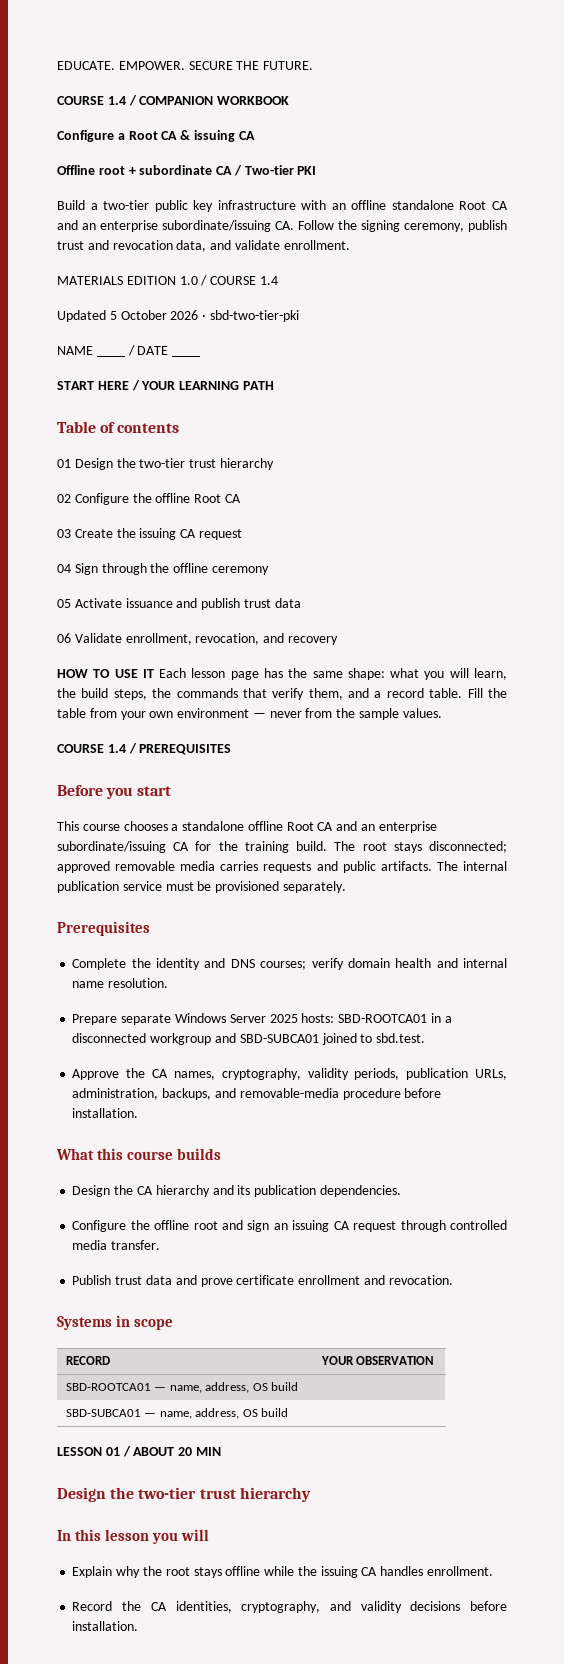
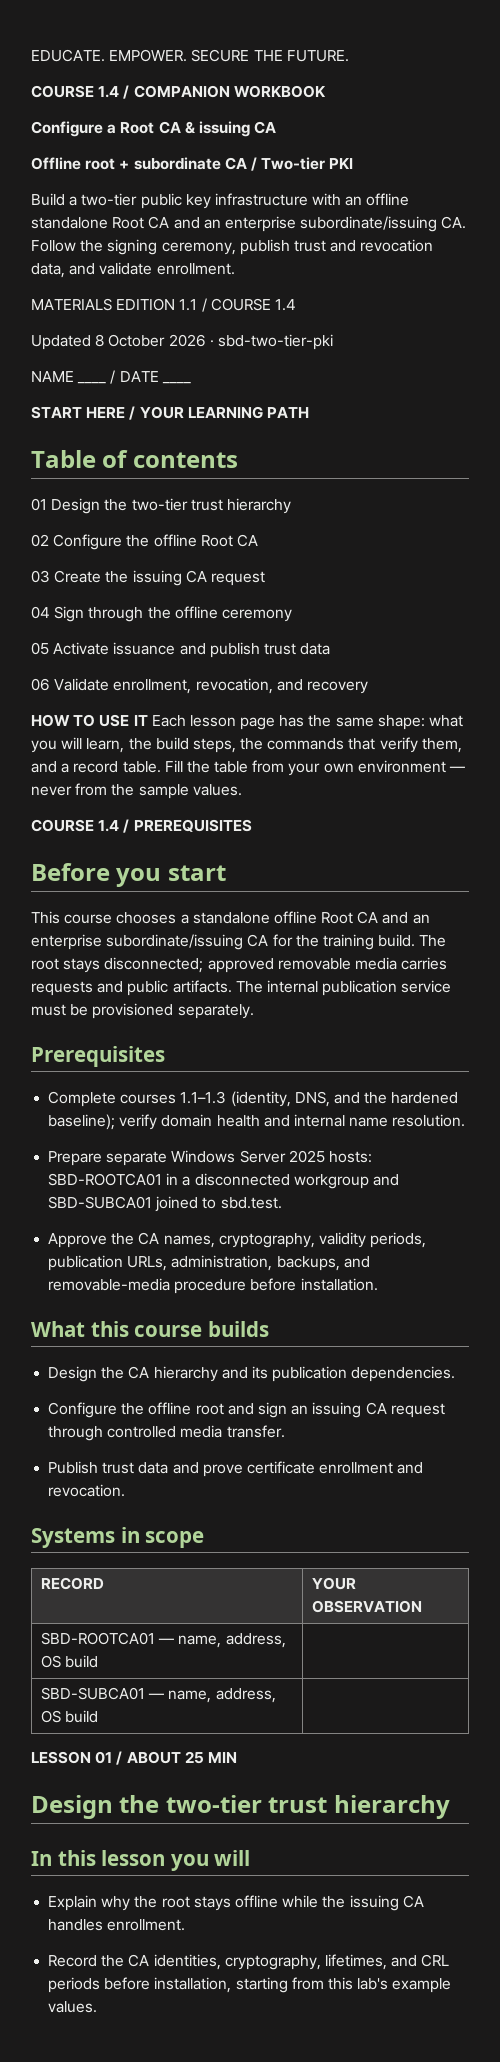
- MATERIALS EDITION 1.0 / COURSE 1.4
+ MATERIALS EDITION 1.1 / COURSE 1.4
- Updated 5 October 2026 · sbd-two-tier-pki
+ Updated 8 October 2026 · sbd-two-tier-pki
- Complete the identity and DNS courses; verify domain health and internal name resolution.
+ Complete courses 1.1–1.3 (identity, DNS, and the hardened baseline); verify domain health and internal name resolution.
- LESSON 01 / ABOUT 20 MIN
+ LESSON 01 / ABOUT 25 MIN
- Record the CA identities, cryptography, and validity decisions before installation.
+ Record the CA identities, cryptography, lifetimes, and CRL periods before installation, starting from this lab's example values.

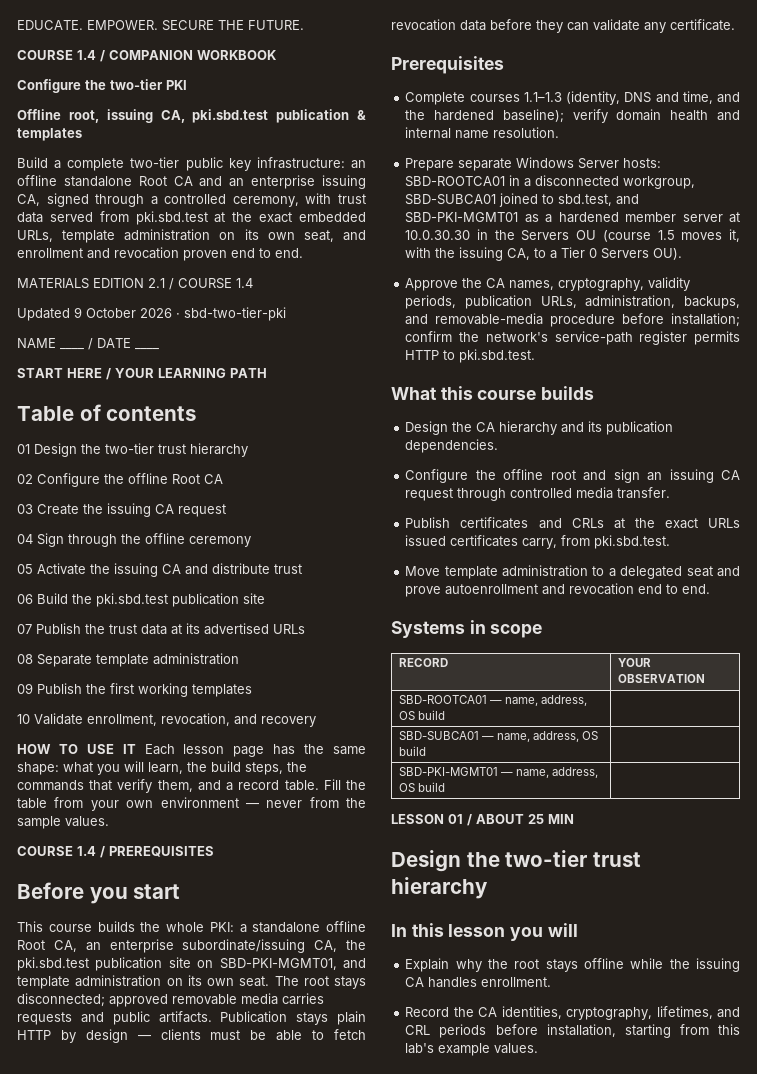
- Configure a Root CA & issuing CA
- Offline root + subordinate CA / Two-tier PKI
+ Configure the two-tier PKI
+ Offline root, issuing CA, pki.sbd.test publication & templates
- Build a two-tier public key infrastructure with an offline standalone Root CA and an enterprise subordinate/issuing CA. Follow the signing ceremony, publish trust and revocation data, and validate enrollment.
+ Build a complete two-tier public key infrastructure: an offline standalone Root CA and an enterprise issuing CA, signed through a controlled ceremony, with trust data served from pki.sbd.test at the exact embedded URLs, template administration on its own seat, and enrollment and revocation proven end to end.
- MATERIALS EDITION 1.1 / COURSE 1.4
+ MATERIALS EDITION 2.1 / COURSE 1.4
- Updated 8 October 2026 · sbd-two-tier-pki
+ Updated 9 October 2026 · sbd-two-tier-pki
- 05 Activate issuance and publish trust data
- 06 Validate enrollment, revocation, and recovery
+ 05 Activate the issuing CA and distribute trust
+ 06 Build the pki.sbd.test publication site
+ 07 Publish the trust data at its advertised URLs
+ 08 Separate template administration
+ 09 Publish the first working templates
+ 10 Validate enrollment, revocation, and recovery
- This course chooses a standalone offline Root CA and an enterprise subordinate/issuing CA for the training build.
+ This course builds the whole PKI: a standalone offline Root CA, an enterprise subordinate/issuing CA, the pki.sbd.test publication site on SBD-PKI-MGMT01, and template administration on its own seat.
- The internal publication service must be provisioned separately.
+ Publication stays plain HTTP by design — clients must be able to fetch revocation data before they can validate any certificate.
- Complete courses 1.1–1.3 (identity, DNS, and the hardened baseline); verify domain health and internal name resolution.
+ Complete courses 1.1–1.3 (identity, DNS and time, and the hardened baseline); verify domain health and internal name resolution.
- Prepare separate Windows Server 2025 hosts: SBD-ROOTCA01 in a disconnected workgroup and SBD-SUBCA01 joined to sbd.test.
+ Prepare separate Windows Server hosts: SBD-ROOTCA01 in a disconnected workgroup, SBD-SUBCA01 joined to sbd.test, and SBD-PKI-MGMT01 as a hardened member server at 10.0.30.30 in the Servers OU (course 1.5 moves it, with the issuing CA, to a Tier 0 Servers OU).
- Approve the CA names, cryptography, validity periods, publication URLs, administration, backups, and removable-media procedure before installation.
+ Approve the CA names, cryptography, validity periods, publication URLs, administration, backups, and removable-media procedure before installation; confirm the network's service-path register permits HTTP to pki.sbd.test.
- Publish trust data and prove certificate enrollment and revocation.
+ Publish certificates and CRLs at the exact URLs issued certificates carry, from pki.sbd.test.
+ Move template administration to a delegated seat and prove autoenrollment and revocation end to end.
+ SBD-PKI-MGMT01 — name, address, OS build |

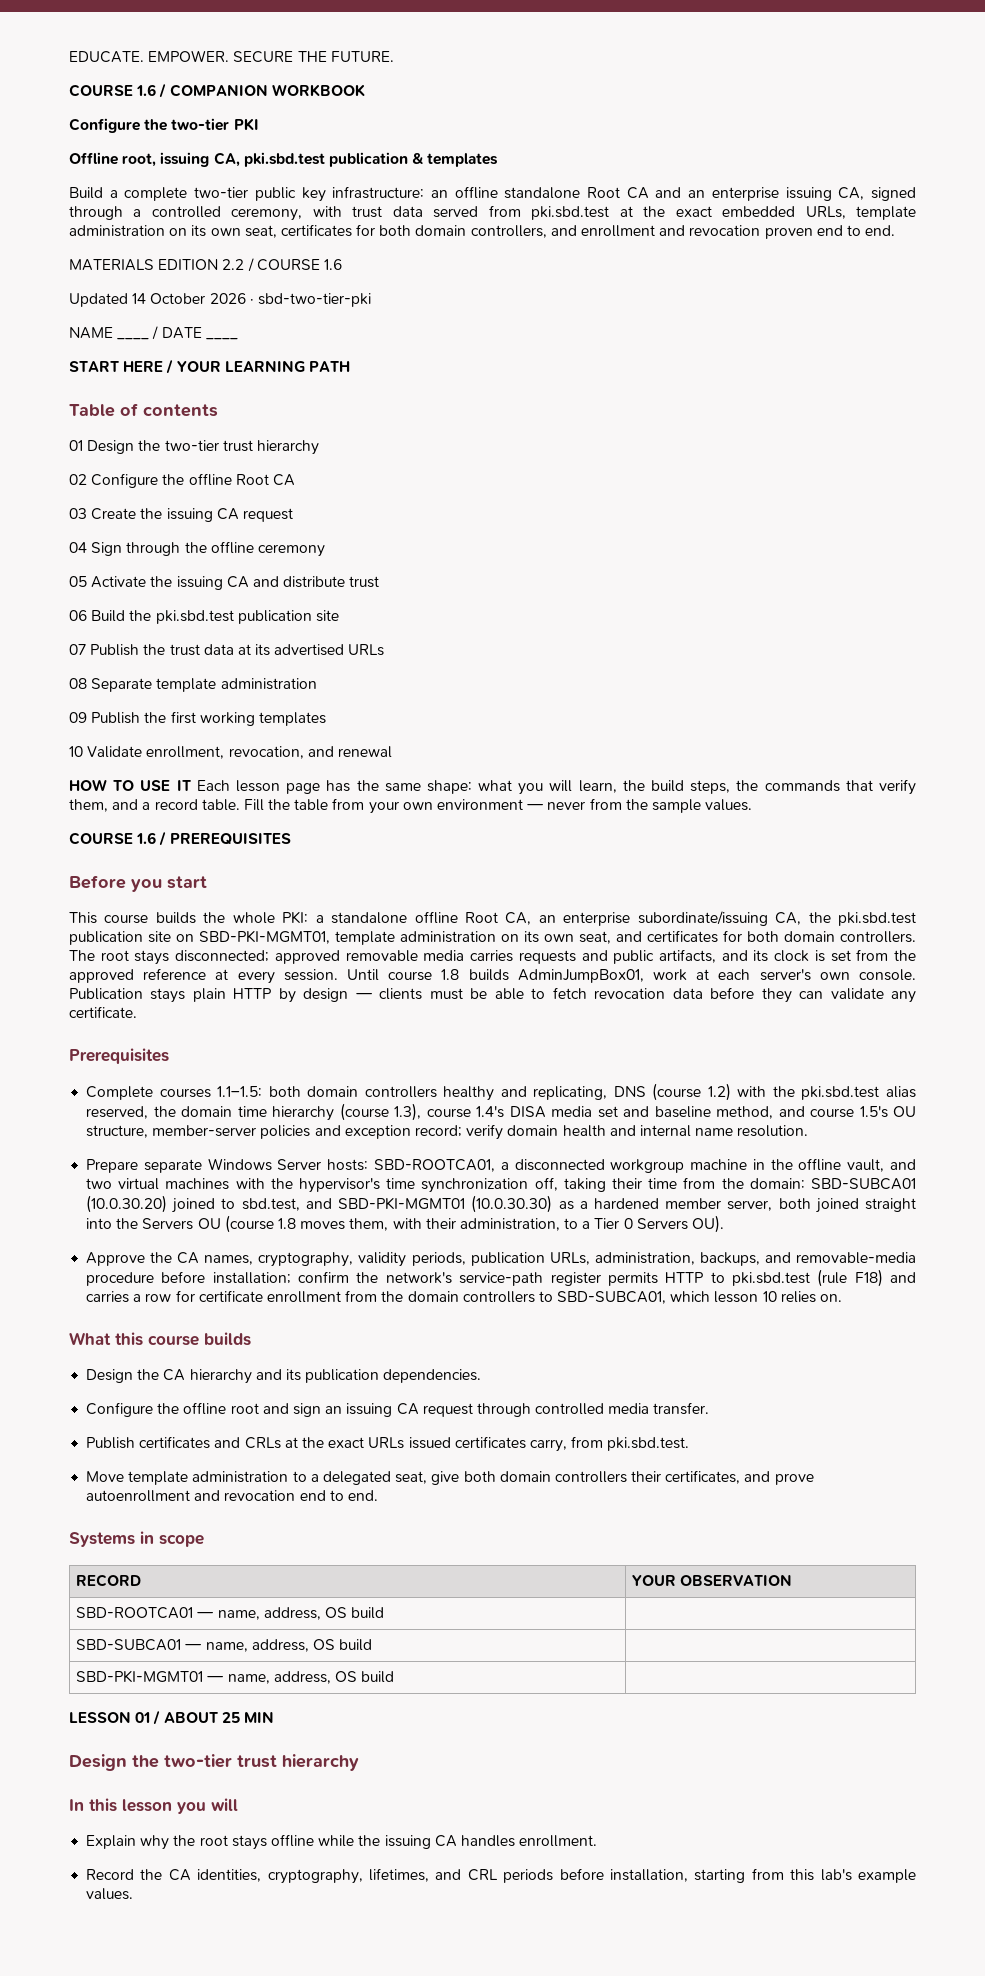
- COURSE 1.4 / COMPANION WORKBOOK
+ COURSE 1.6 / COMPANION WORKBOOK
- Build a complete two-tier public key infrastructure: an offline standalone Root CA and an enterprise issuing CA, signed through a controlled ceremony, with trust data served from pki.sbd.test at the exact embedded URLs, template administration on its own seat, and enrollment and revocation proven end to end.
+ Build a complete two-tier public key infrastructure: an offline standalone Root CA and an enterprise issuing CA, signed through a controlled ceremony, with trust data served from pki.sbd.test at the exact embedded URLs, template administration on its own seat, certificates for both domain controllers, and enrollment and revocation proven end to end.
- MATERIALS EDITION 2.1 / COURSE 1.4
+ MATERIALS EDITION 2.2 / COURSE 1.6
- Updated 9 October 2026 · sbd-two-tier-pki
+ Updated 14 October 2026 · sbd-two-tier-pki
- 10 Validate enrollment, revocation, and recovery
+ 10 Validate enrollment, revocation, and renewal
- COURSE 1.4 / PREREQUISITES
+ COURSE 1.6 / PREREQUISITES
- This course builds the whole PKI: a standalone offline Root CA, an enterprise subordinate/issuing CA, the pki.sbd.test publication site on SBD-PKI-MGMT01, and template administration on its own seat.
+ This course builds the whole PKI: a standalone offline Root CA, an enterprise subordinate/issuing CA, the pki.sbd.test publication site on SBD-PKI-MGMT01, template administration on its own seat, and certificates for both domain controllers.
- The root stays disconnected; approved removable media carries requests and public artifacts.
+ The root stays disconnected; approved removable media carries requests and public artifacts, and its clock is set from the approved reference at every session. Until course 1.8 builds AdminJumpBox01, work at each server's own console.
- Complete courses 1.1–1.3 (identity, DNS and time, and the hardened baseline); verify domain health and internal name resolution.
+ Complete courses 1.1–1.5: both domain controllers healthy and replicating, DNS (course 1.2) with the pki.sbd.test alias reserved, the domain time hierarchy (course 1.3), course 1.4's DISA media set and baseline method, and course 1.5's OU structure, member-server policies and exception record; verify domain health and internal name resolution.
- Prepare separate Windows Server hosts: SBD-ROOTCA01 in a disconnected workgroup, SBD-SUBCA01 joined to sbd.test, and SBD-PKI-MGMT01 as a hardened member server at 10.0.30.30 in the Servers OU (course 1.5 moves it, with the issuing CA, to a Tier 0 Servers OU).
+ Prepare separate Windows Server hosts: SBD-ROOTCA01, a disconnected workgroup machine in the offline vault, and two virtual machines with the hypervisor's time synchronization off, taking their time from the domain: SBD-SUBCA01 (10.0.30.20) joined to sbd.test, and SBD-PKI-MGMT01 (10.0.30.30) as a hardened member server, both joined straight into the Servers OU (course 1.8 moves them, with their administration, to a Tier 0 Servers OU).
- Approve the CA names, cryptography, validity periods, publication URLs, administration, backups, and removable-media procedure before installation; confirm the network's service-path register permits HTTP to pki.sbd.test.
+ Approve the CA names, cryptography, validity periods, publication URLs, administration, backups, and removable-media procedure before installation; confirm the network's service-path register permits HTTP to pki.sbd.test (rule F18) and carries a row for certificate enrollment from the domain controllers to SBD-SUBCA01, which lesson 10 relies on.
- Move template administration to a delegated seat and prove autoenrollment and revocation end to end.
+ Move template administration to a delegated seat, give both domain controllers their certificates, and prove autoenrollment and revocation end to end.

